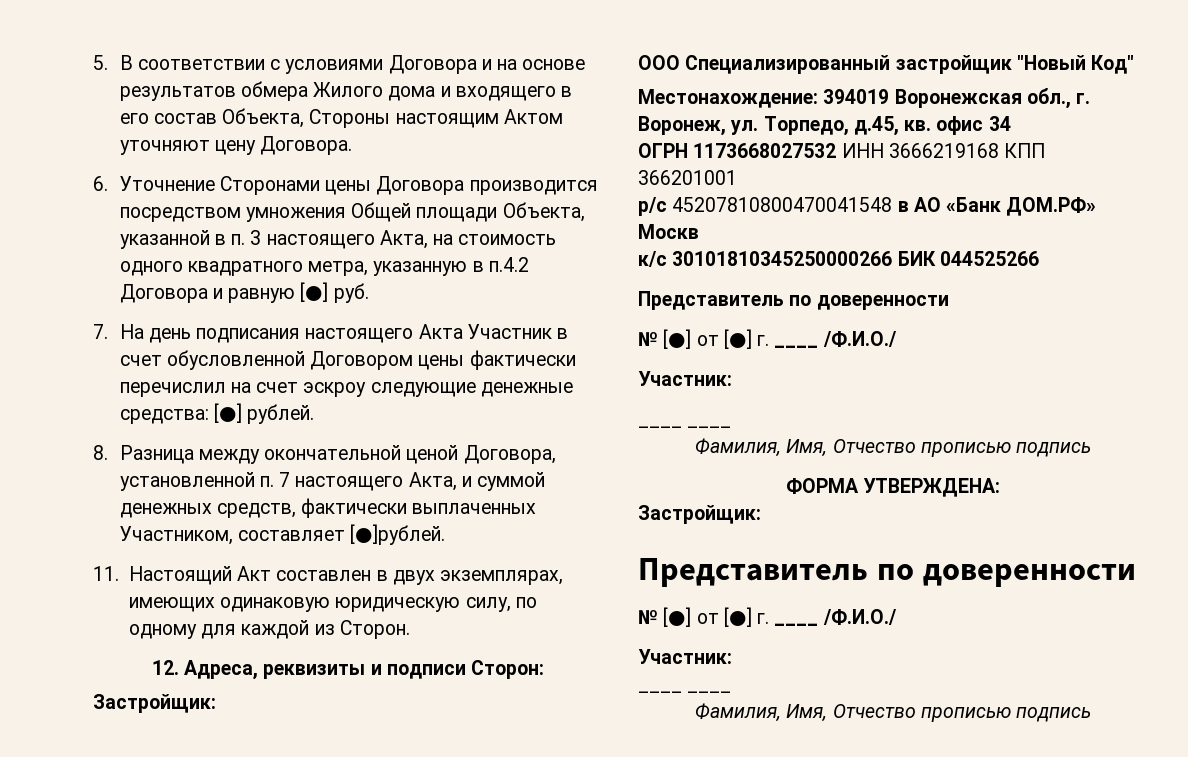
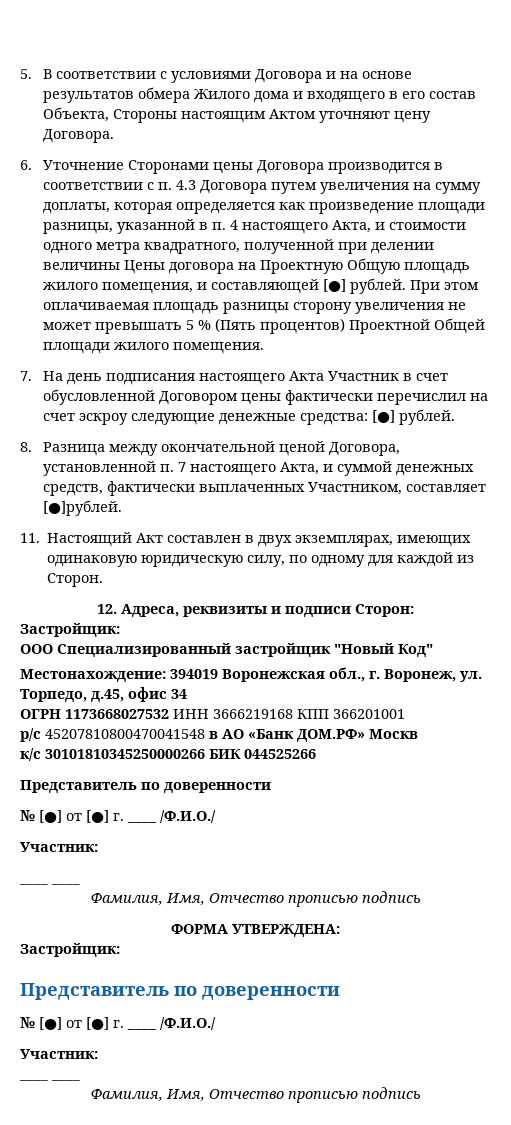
- 6. Уточнение Сторонами цены Договора производится посредством умножения Общей площади Объекта, указанной в п. 3 настоящего Акта, на стоимость одного квадратного метра, указанную в п.4.2 Договора и равную [●] руб.
+ 6. Уточнение Сторонами цены Договора производится в соответствии с п. 4.3 Договора путем увеличения на сумму доплаты, которая определяется как произведение площади разницы, указанной в п. 4 настоящего Акта, и стоимости одного метра квадратного, полученной при делении величины Цены договора на Проектную Общую площадь жилого помещения, и составляющей [●] рублей. При этом оплачиваемая площадь разницы сторону увеличения не может превышать 5 % (Пять процентов) Проектной Общей площади жилого помещения.
- Местонахождение: 394019 Воронежская обл., г. Воронеж, ул. Торпедо, д.45, кв. офис 34
+ Местонахождение: 394019 Воронежская обл., г. Воронеж, ул. Торпедо, д.45, офис 34

